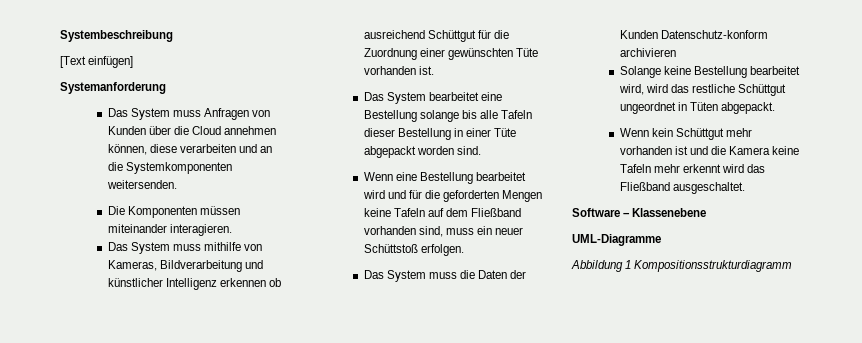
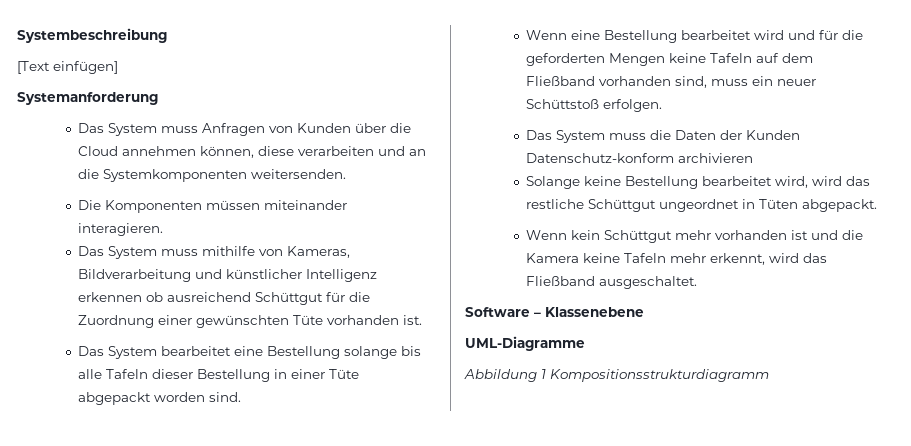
- Wenn kein Schüttgut mehr vorhanden ist und die Kamera keine Tafeln mehr erkennt wird das Fließband ausgeschaltet.
+ Wenn kein Schüttgut mehr vorhanden ist und die Kamera keine Tafeln mehr erkennt, wird das Fließband ausgeschaltet.

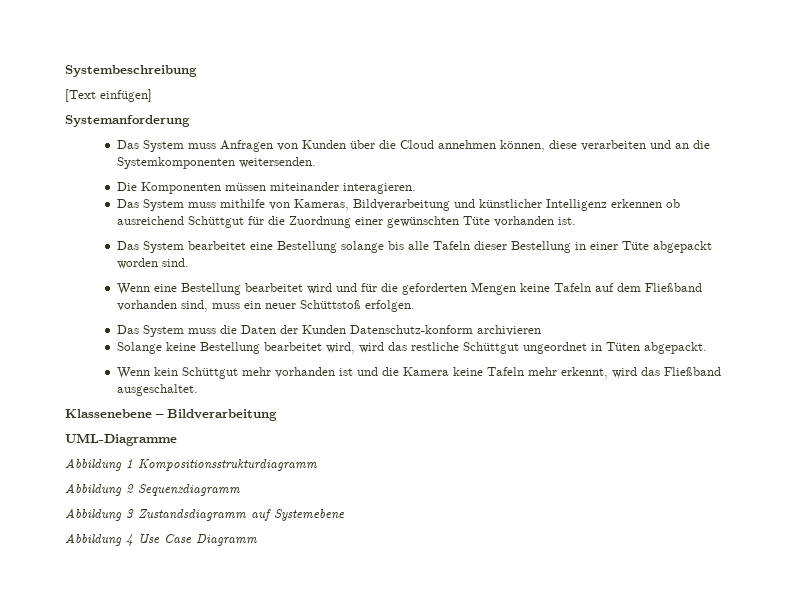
- Software – Klassenebene
+ Klassenebene – Bildverarbeitung
+ Abbildung 2 Sequenzdiagramm
+ Abbildung 3 Zustandsdiagramm auf Systemebene
+ Abbildung 4 Use Case Diagramm

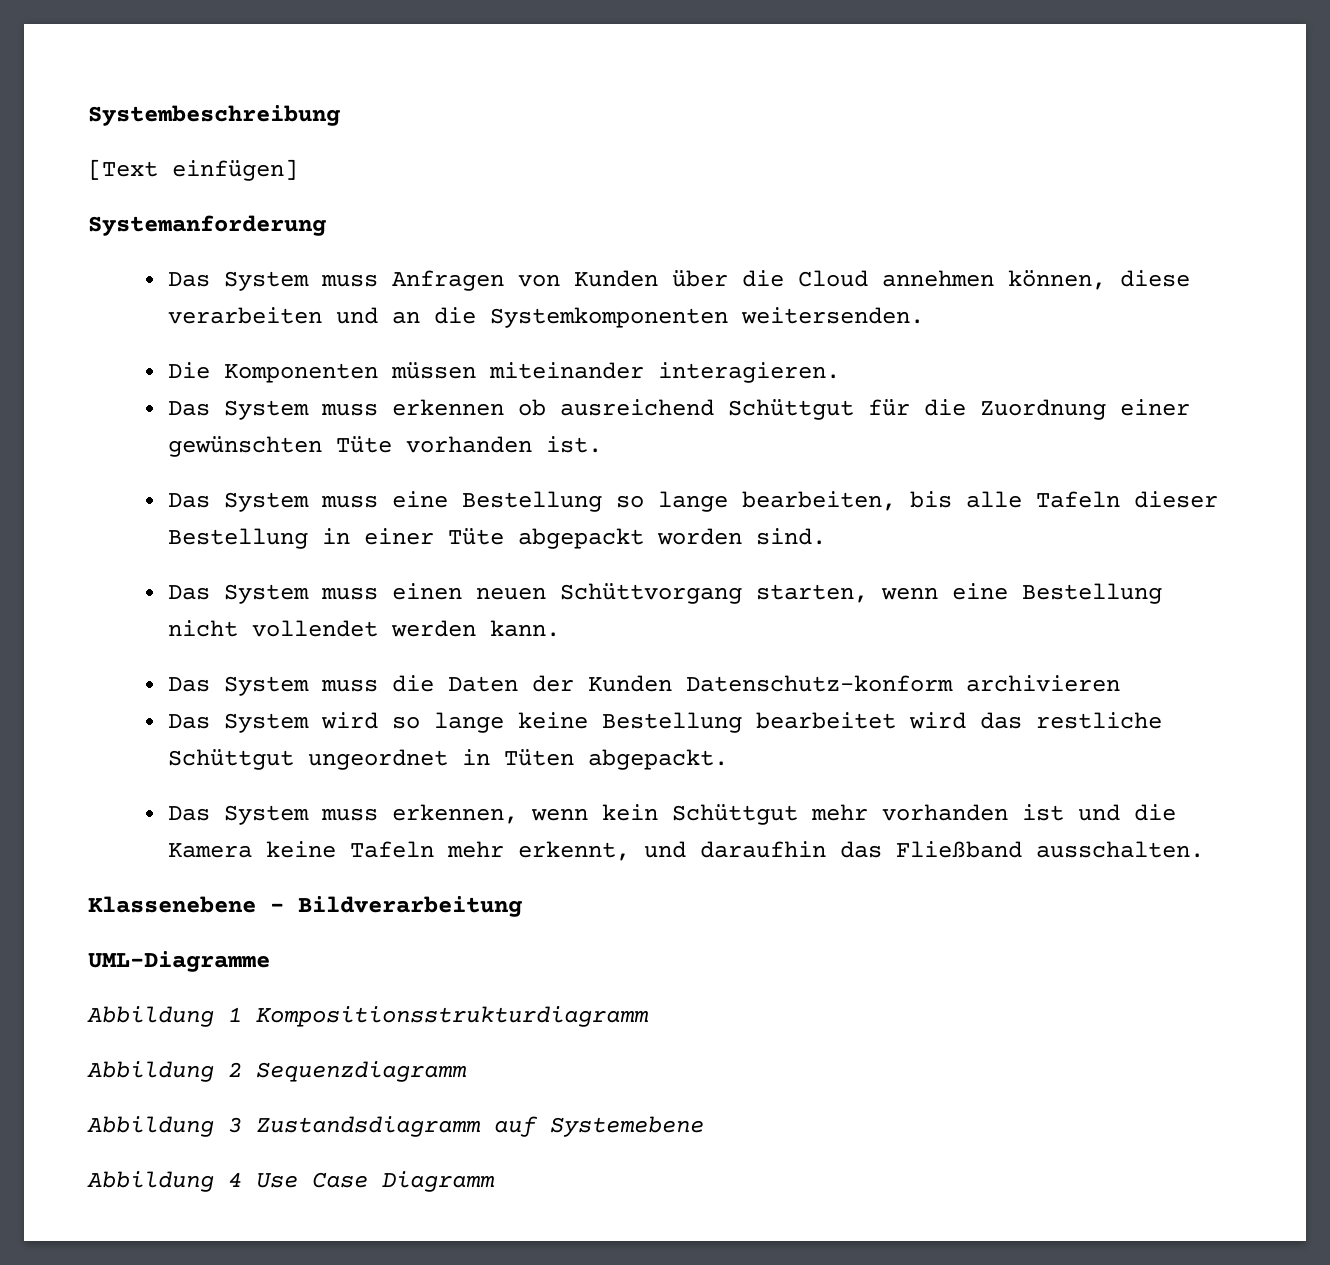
- Das System muss mithilfe von Kameras, Bildverarbeitung und künstlicher Intelligenz erkennen ob ausreichend Schüttgut für die Zuordnung einer gewünschten Tüte vorhanden ist.
+ Das System muss erkennen ob ausreichend Schüttgut für die Zuordnung einer gewünschten Tüte vorhanden ist.
- Das System bearbeitet eine Bestellung solange bis alle Tafeln dieser Bestellung in einer Tüte abgepackt worden sind.
+ Das System muss eine Bestellung so lange bearbeiten, bis alle Tafeln dieser Bestellung in einer Tüte abgepackt worden sind.
- Wenn eine Bestellung bearbeitet wird und für die geforderten Mengen keine Tafeln auf dem Fließband vorhanden sind, muss ein neuer Schüttstoß erfolgen.
+ Das System muss einen neuen Schüttvorgang starten, wenn eine Bestellung nicht vollendet werden kann.
- Solange keine Bestellung bearbeitet wird, wird das restliche Schüttgut ungeordnet in Tüten abgepackt.
+ Das System wird so lange keine Bestellung bearbeitet wird das restliche Schüttgut ungeordnet in Tüten abgepackt.
- Wenn kein Schüttgut mehr vorhanden ist und die Kamera keine Tafeln mehr erkennt, wird das Fließband ausgeschaltet.
+ Das System muss erkennen, wenn kein Schüttgut mehr vorhanden ist und die Kamera keine Tafeln mehr erkennt, und daraufhin das Fließband ausschalten.

